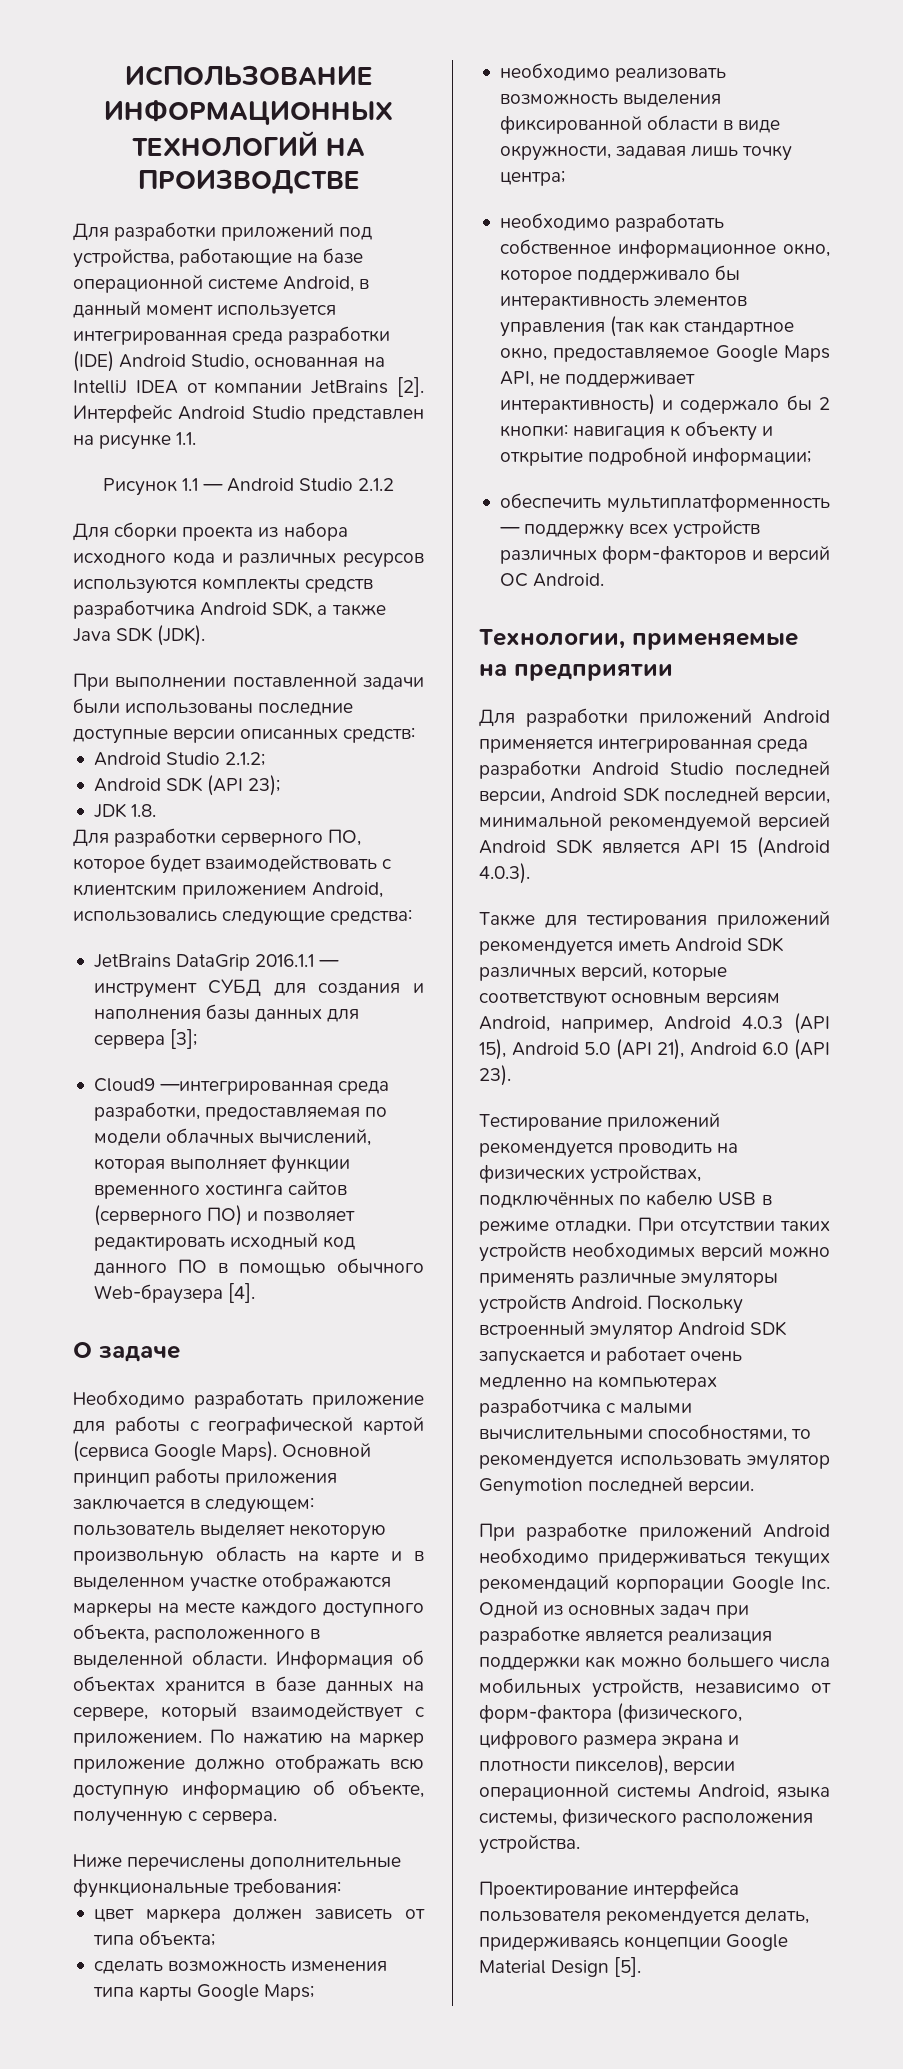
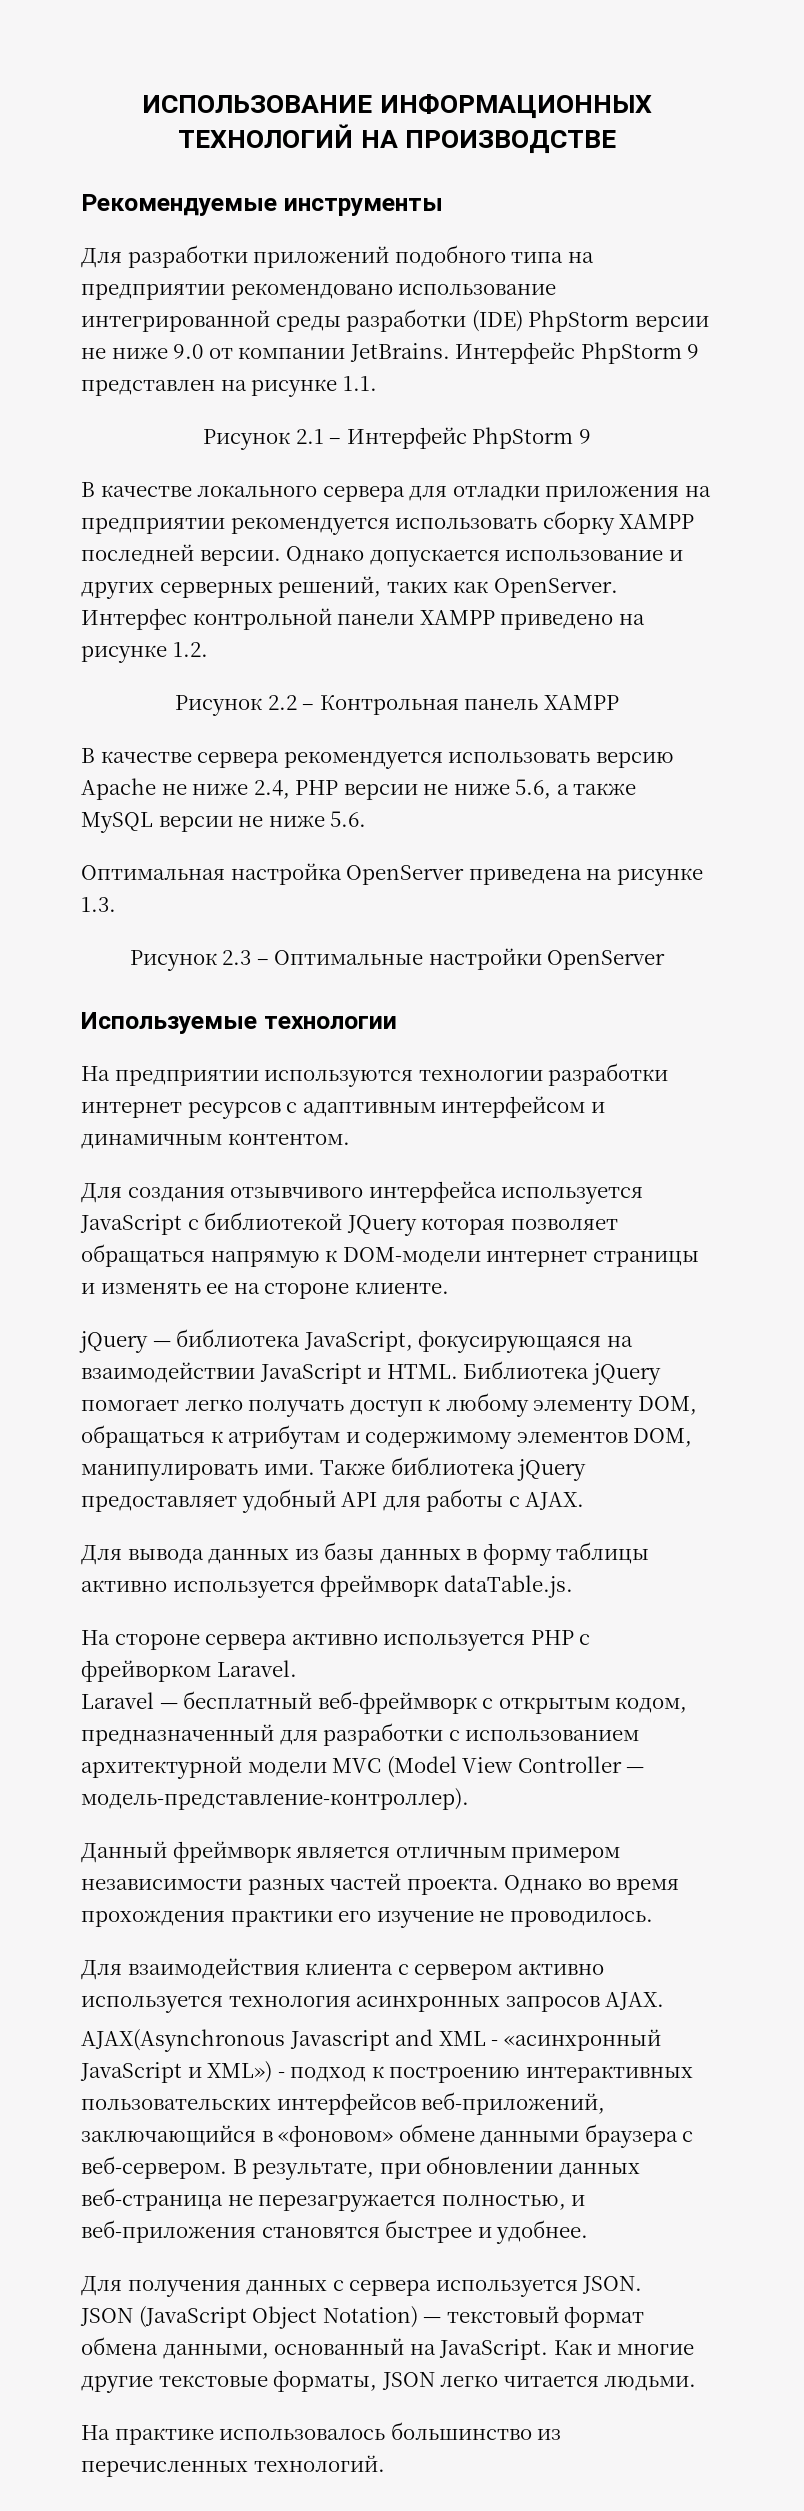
- Для разработки приложений под устройства, работающие на базе операционной системе Android, в данный момент используется интегрированная среда разработки (IDE) Android Studio, основанная на IntelliJ IDEA от компании JetBrains [2]. Интерфейс Android Studio представлен на рисунке 1.1.
+ Рекомендуемые инструменты
+ Для разработки приложений подобного типа на предприятии рекомендовано использование интегрированной среды разработки (IDE) PhpStorm версии не ниже 9.0 от компании JetBrains. Интерфейс PhpStorm 9 представлен на рисунке 1.1.
- Рисунок 1.1 — Android Studio 2.1.2
- Для сборки проекта из набора исходного кода и различных ресурсов используются комплекты средств разработчика Android SDK, а также Java SDK (JDK).
- При выполнении поставленной задачи были использованы последние доступные версии описанных средств:
- Android Studio 2.1.2;
- Android SDK (API 23);
- JDK 1.8.
- Для разработки серверного ПО, которое будет взаимодействовать с клиентским приложением Android, использовались следующие средства:
- JetBrains DataGrip 2016.1.1 — инструмент СУБД для создания и наполнения базы данных для сервера [3];
- Cloud9 —интегрированная среда разработки, предоставляемая по модели облачных вычислений, которая выполняет функции временного хостинга сайтов (серверного ПО) и позволяет редактировать исходный код данного ПО в помощью обычного Web-браузера [4].
- О задаче
- Необходимо разработать приложение для работы с географической картой (сервиса Google Maps). Основной принцип работы приложения заключается в следующем: пользователь выделяет некоторую произвольную область на карте и в выделенном участке отображаются маркеры на месте каждого доступного объекта, расположенного в выделенной области. Информация об объектах хранится в базе данных на сервере, который взаимодействует с приложением. По нажатию на маркер приложение должно отображать всю доступную информацию об объекте, полученную с сервера.
- Ниже перечислены дополнительные функциональные требования:
- цвет маркера должен зависеть от типа объекта;
- сделать возможность изменения типа карты Google Maps;
- необходимо реализовать возможность выделения фиксированной области в виде окружности, задавая лишь точку центра;
- необходимо разработать собственное информационное окно, которое поддерживало бы интерактивность элементов управления (так как стандартное окно, предоставляемое Google Maps API, не поддерживает интерактивность) и содержало бы 2 кнопки: навигация к объекту и открытие подробной информации;
- обеспечить мультиплатформенность — поддержку всех устройств различных форм-факторов и версий ОС Android.
- Технологии, применяемые на предприятии
- Для разработки приложений Android применяется интегрированная среда разработки Android Studio последней версии, Android SDK последней версии, минимальной рекомендуемой версией Android SDK является API 15 (Android 4.0.3).
- Также для тестирования приложений рекомендуется иметь Android SDK различных версий, которые соответствуют основным версиям Android, например, Android 4.0.3 (API 15), Android 5.0 (API 21), Android 6.0 (API 23).
- Тестирование приложений рекомендуется проводить на физических устройствах, подключённых по кабелю USB в режиме отладки. При отсутствии таких устройств необходимых версий можно применять различные эмуляторы устройств Android. Поскольку встроенный эмулятор Android SDK запускается и работает очень медленно на компьютерах разработчика с малыми вычислительными способностями, то рекомендуется использовать эмулятор Genymotion последней версии.
- При разработке приложений Android необходимо придерживаться текущих рекомендаций корпорации Google Inc. Одной из основных задач при разработке является реализация поддержки как можно большего числа мобильных устройств, независимо от форм-фактора (физического, цифрового размера экрана и плотности пикселов), версии операционной системы Android, языка системы, физического расположения устройства.
- Проектирование интерфейса пользователя рекомендуется делать, придерживаясь концепции Google Material Design [5].
+ Рисунок 2.1 – Интерфейс PhpStorm 9
+ В качестве локального сервера для отладки приложения на предприятии рекомендуется использовать сборку XAMPP последней версии. Однако допускается использование и других серверных решений, таких как OpenServer. Интерфес контрольной панели XAMPP приведено на рисунке 1.2.
+ Рисунок 2.2 – Контрольная панель XAMPP
+ В качестве сервера рекомендуется использовать версию Apache не ниже 2.4, PHP версии не ниже 5.6, а также MySQL версии не ниже 5.6.
+ Оптимальная настройка OpenServer приведена на рисунке 1.3.
+ Рисунок 2.3 – Оптимальные настройки OpenServer
+ Используемые технологии
+ На предприятии используются технологии разработки интернет ресурсов с адаптивным интерфейсом и динамичным контентом.
+ Для создания отзывчивого интерфейса используется JavaScript с библиотекой JQuery которая позволяет обращаться напрямую к DOM-модели интернет страницы и изменять ее на стороне клиенте.
+ jQuery — библиотека JavaScript, фокусирующаяся на взаимодействии JavaScript и HTML. Библиотека jQuery помогает легко получать доступ к любому элементу DOM, обращаться к атрибутам и содержимому элементов DOM, манипулировать ими. Также библиотека jQuery предоставляет удобный API для работы с AJAX.
+ Для вывода данных из базы данных в форму таблицы активно используется фреймворк dataTable.js.
+ На стороне сервера активно используется PHP с фрейворком Laravel.
+ Laravel — бесплатный веб-фреймворк с открытым кодом, предназначенный для разработки с использованием архитектурной модели MVC (Model View Controller — модель-представление-контроллер).
+ Данный фреймворк является отличным примером независимости разных частей проекта. Однако во время прохождения практики его изучение не проводилось.
+ Для взаимодействия клиента с сервером активно используется технология асинхронных запросов AJAX.
+ AJAX(Asynchronous Javascript and XML - «асинхронный JavaScript и XML») - подход к построению интерактивных пользовательских интерфейсов веб-приложений, заключающийся в «фоновом» обмене данными браузера с веб-сервером. В результате, при обновлении данных веб-страница не перезагружается полностью, и веб-приложения становятся быстрее и удобнее.
+ Для получения данных с сервера используется JSON.
+ JSON (JavaScript Object Notation) — текстовый формат обмена данными, основанный на JavaScript. Как и многие другие текстовые форматы, JSON легко читается людьми.
+ На практике использовалось большинство из перечисленных технологий.

